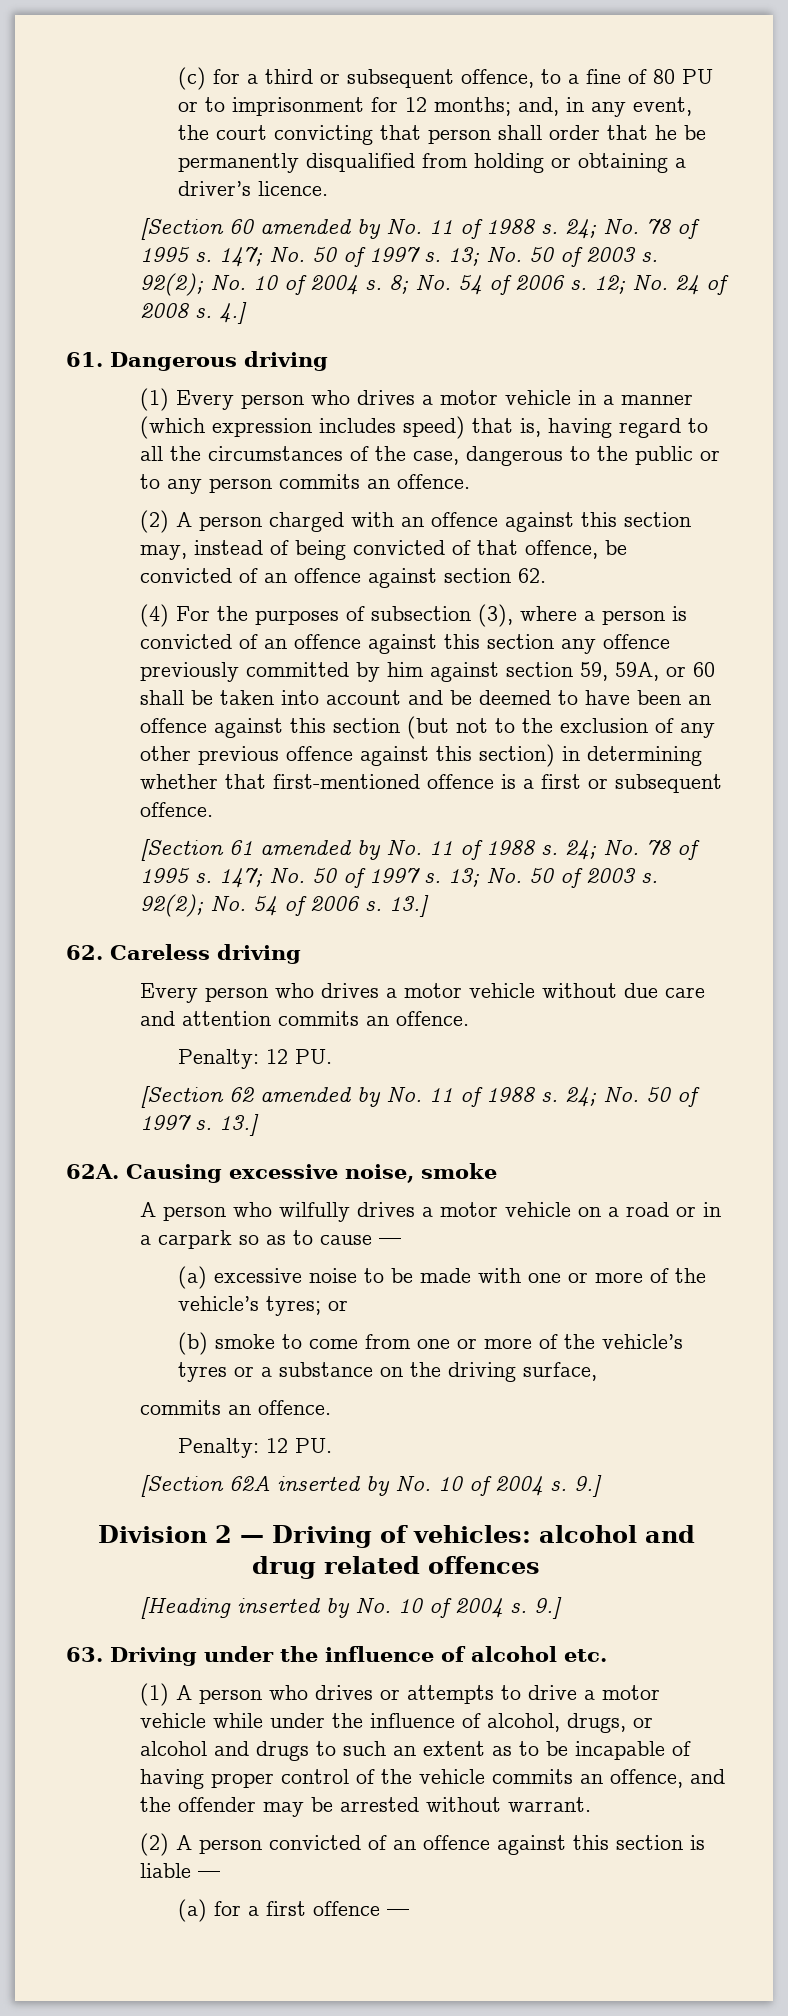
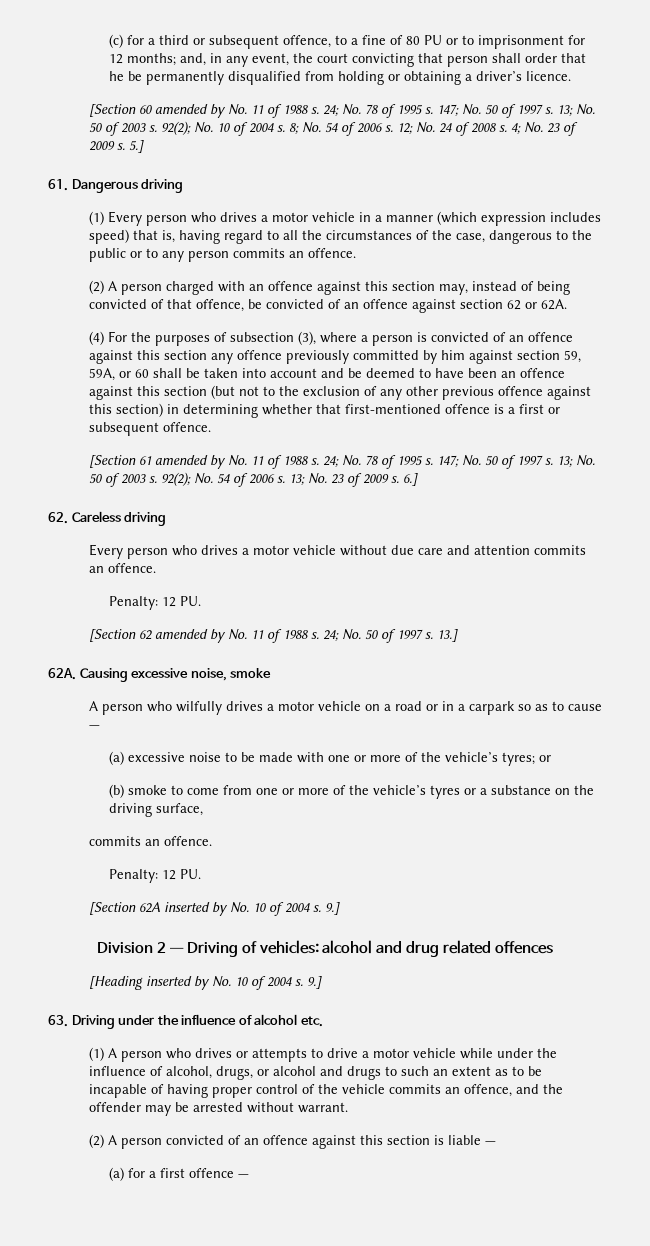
- 4.]
+ 4; No. 23 of 2009 s. 5.]
- (2) A person charged with an offence against this section may, instead of being convicted of that offence, be convicted of an offence against section 62.
+ (2) A person charged with an offence against this section may, instead of being convicted of that offence, be convicted of an offence against section 62 or 62A.
- 92(2); No. 54 of 2006 s. 13.]
+ 92(2); No. 54 of 2006 s. 13; No. 23 of 2009 s. 6.]

